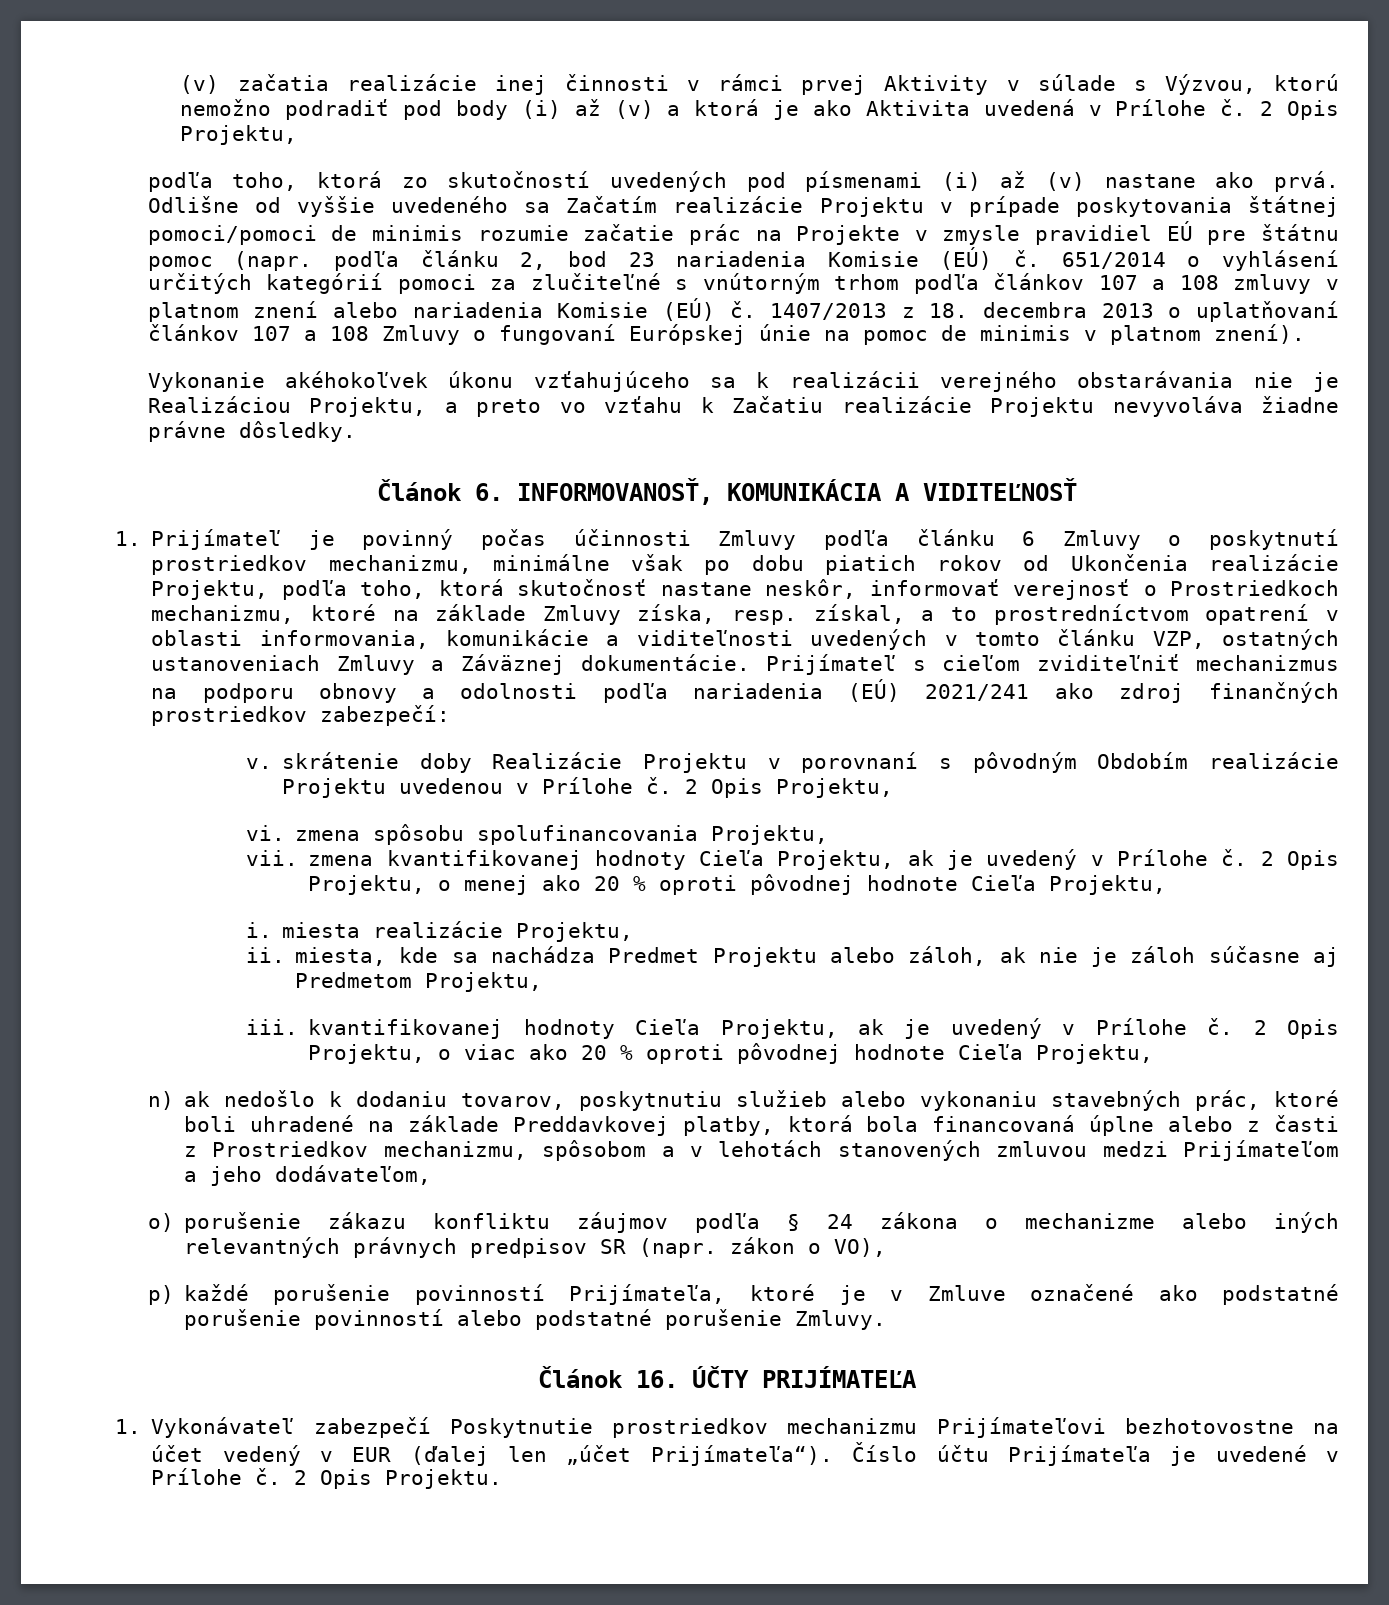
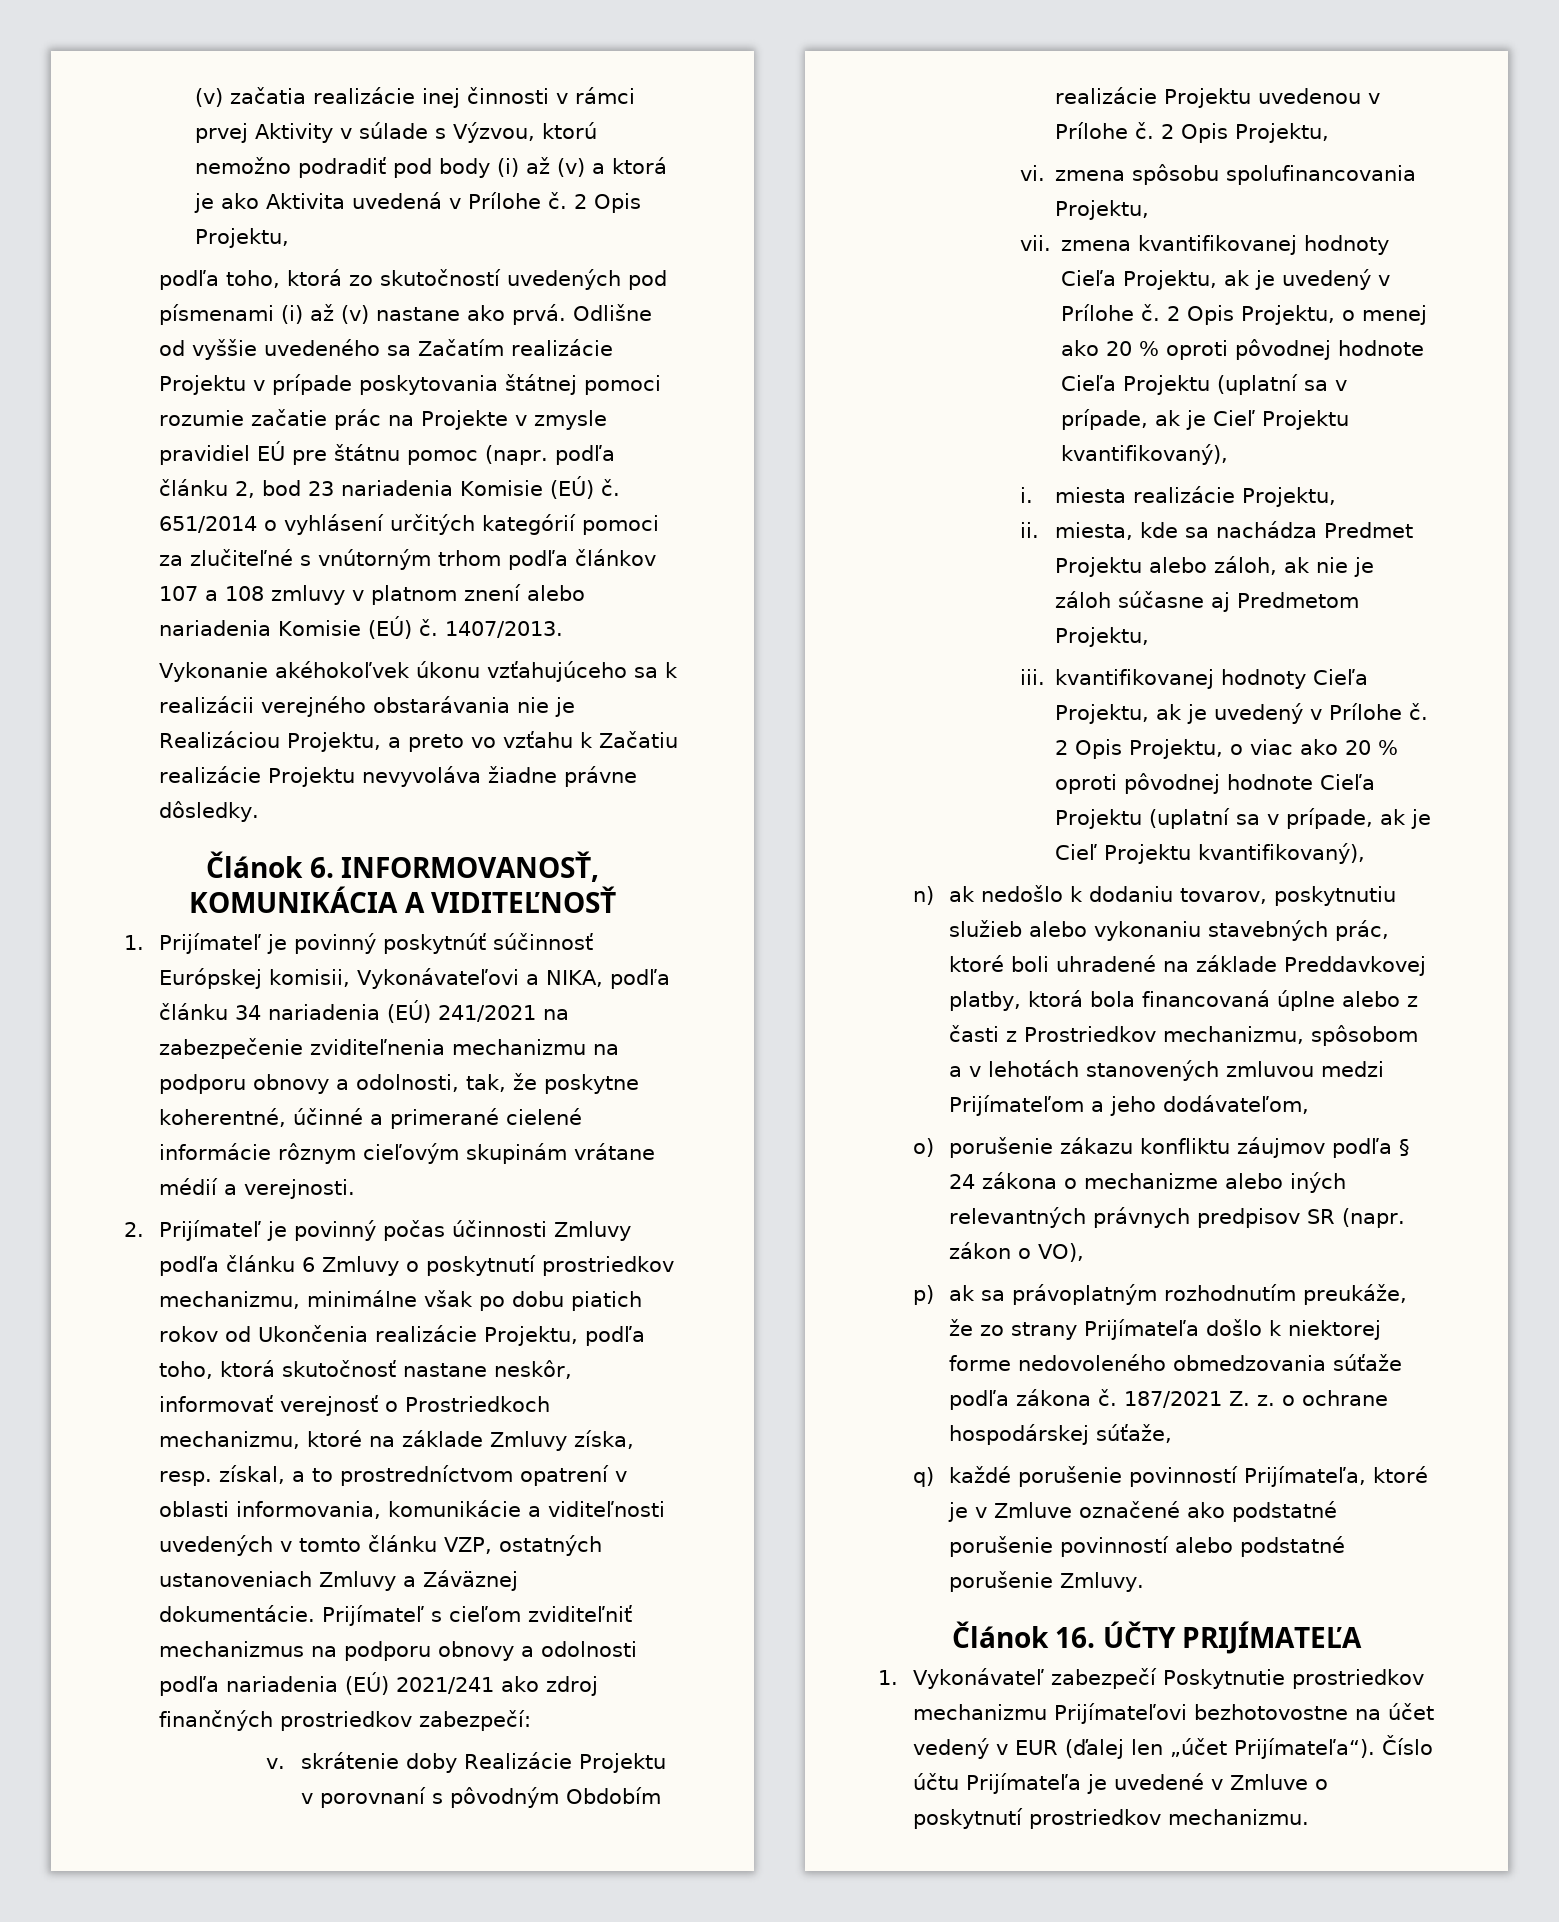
- Odlišne od vyššie uvedeného sa Začatím realizácie Projektu v prípade poskytovania štátnej pomoci/pomoci de minimis rozumie začatie prác na Projekte v zmysle pravidiel EÚ pre štátnu pomoc (napr. podľa článku 2, bod 23 nariadenia Komisie (EÚ) č.
+ Odlišne od vyššie uvedeného sa Začatím realizácie Projektu v prípade poskytovania štátnej pomoci rozumie začatie prác na Projekte v zmysle pravidiel EÚ pre štátnu pomoc (napr. podľa článku 2, bod 23 nariadenia Komisie (EÚ) č.
- 1407/2013 z 18. decembra 2013 o uplatňovaní článkov 107 a 108 Zmluvy o fungovaní Európskej únie na pomoc de minimis v platnom znení).
+ 1407/2013.
- 1. Prijímateľ je povinný počas účinnosti Zmluvy podľa článku 6 Zmluvy o poskytnutí prostriedkov mechanizmu, minimálne však po dobu piatich rokov od Ukončenia realizácie Projektu, podľa toho, ktorá skutočnosť nastane neskôr, informovať verejnosť o Prostriedkoch mechanizmu, ktoré na základe Zmluvy získa, resp. získal, a to prostredníctvom opatrení v oblasti informovania, komunikácie a viditeľnosti uvedených v tomto článku VZP, ostatných ustanoveniach Zmluvy a Záväznej dokumentácie.
+ 1. Prijímateľ je povinný poskytnúť súčinnosť Európskej komisii, Vykonávateľovi a NIKA, podľa článku 34 nariadenia (EÚ) 241/2021 na zabezpečenie zviditeľnenia mechanizmu na podporu obnovy a odolnosti, tak, že poskytne koherentné, účinné a primerané cielené informácie rôznym cieľovým skupinám vrátane médií a verejnosti.
+ 2. Prijímateľ je povinný počas účinnosti Zmluvy podľa článku 6 Zmluvy o poskytnutí prostriedkov mechanizmu, minimálne však po dobu piatich rokov od Ukončenia realizácie Projektu, podľa toho, ktorá skutočnosť nastane neskôr, informovať verejnosť o Prostriedkoch mechanizmu, ktoré na základe Zmluvy získa, resp. získal, a to prostredníctvom opatrení v oblasti informovania, komunikácie a viditeľnosti uvedených v tomto článku VZP, ostatných ustanoveniach Zmluvy a Záväznej dokumentácie.
- 2 Opis Projektu, o menej ako 20 % oproti pôvodnej hodnote Cieľa Projektu,
+ 2 Opis Projektu, o menej ako 20 % oproti pôvodnej hodnote Cieľa Projektu (uplatní sa v prípade, ak je Cieľ Projektu kvantifikovaný),
- 2 Opis Projektu, o viac ako 20 % oproti pôvodnej hodnote Cieľa Projektu,
+ 2 Opis Projektu, o viac ako 20 % oproti pôvodnej hodnote Cieľa Projektu (uplatní sa v prípade, ak je Cieľ Projektu kvantifikovaný),
- p) každé porušenie povinností Prijímateľa, ktoré je v Zmluve označené ako podstatné porušenie povinností alebo podstatné porušenie Zmluvy.
+ p) ak sa právoplatným rozhodnutím preukáže, že zo strany Prijímateľa došlo k niektorej forme nedovoleného obmedzovania súťaže podľa zákona č. 187/2021 Z. z. o ochrane hospodárskej súťaže,
+ q) každé porušenie povinností Prijímateľa, ktoré je v Zmluve označené ako podstatné porušenie povinností alebo podstatné porušenie Zmluvy.
- Číslo účtu Prijímateľa je uvedené v Prílohe č. 2 Opis Projektu.
+ Číslo účtu Prijímateľa je uvedené v Zmluve o poskytnutí prostriedkov mechanizmu.

